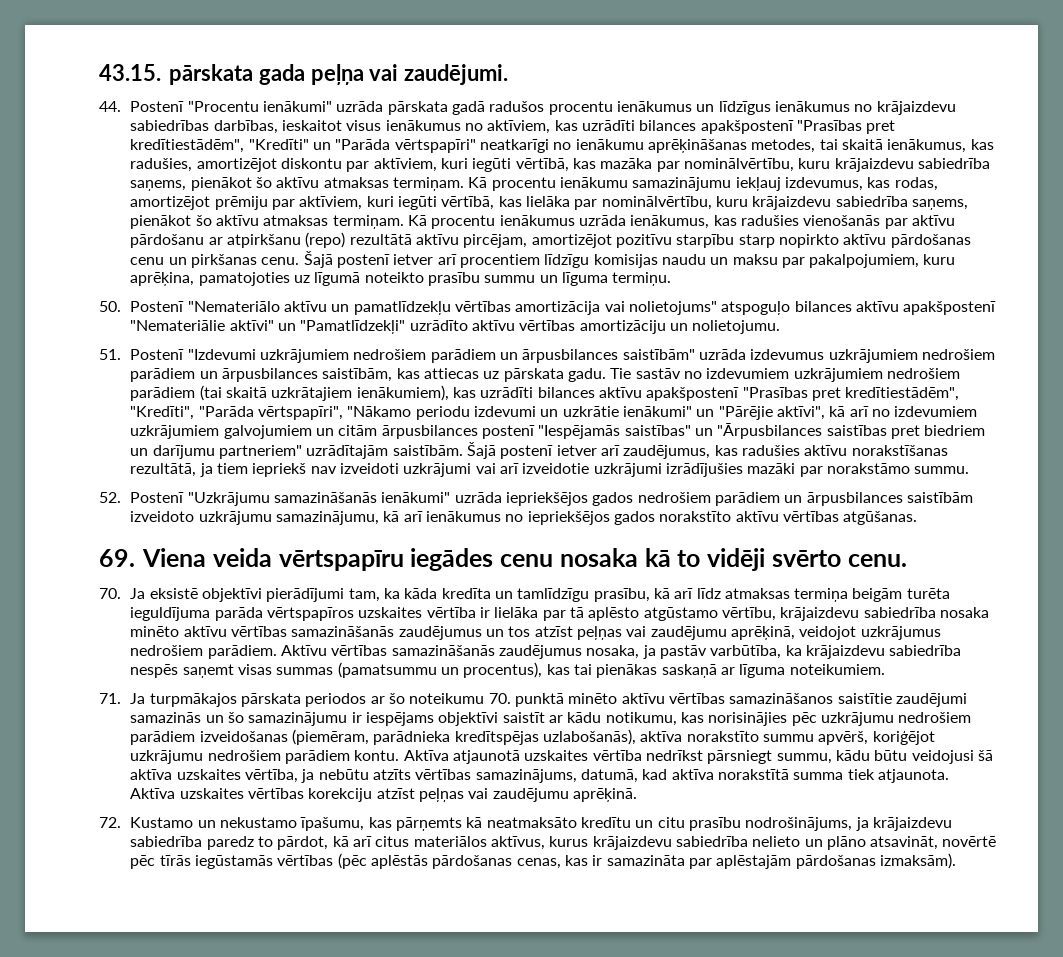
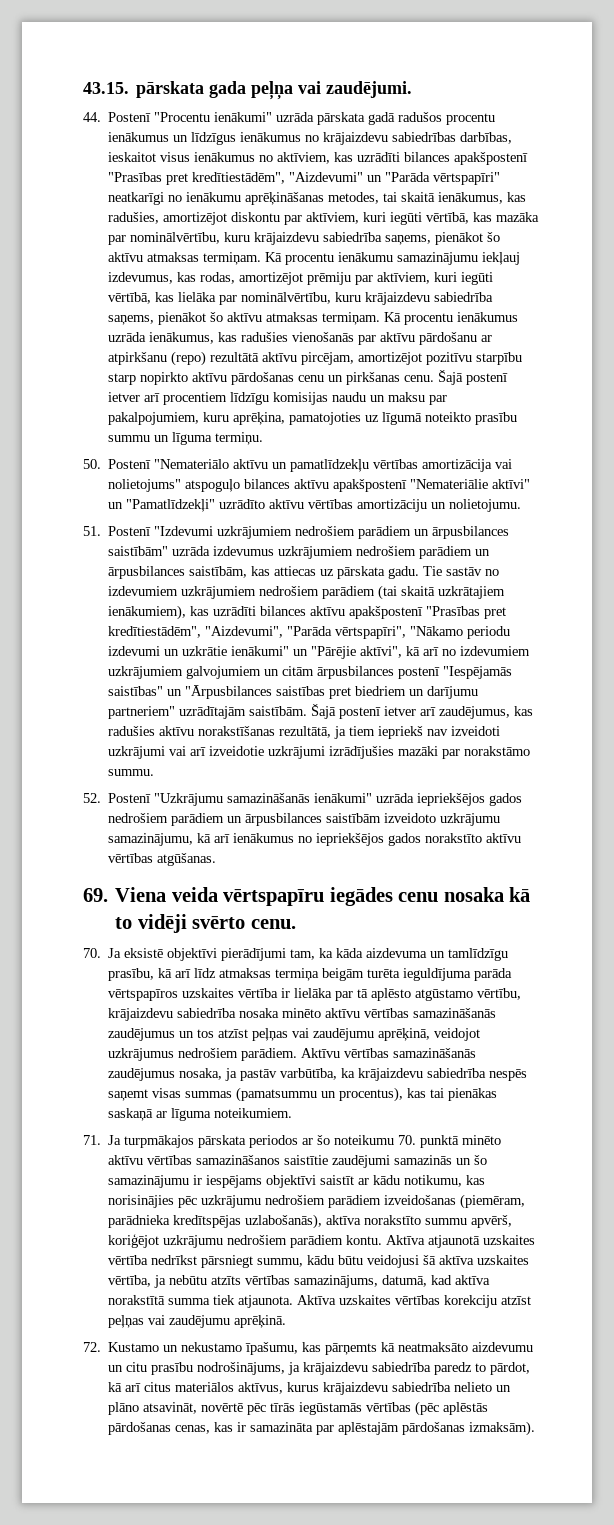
- 44. Postenī "Procentu ienākumi" uzrāda pārskata gadā radušos procentu ienākumus un līdzīgus ienākumus no krājaizdevu sabiedrības darbības, ieskaitot visus ienākumus no aktīviem, kas uzrādīti bilances apakšpostenī "Prasības pret kredītiestādēm", "Kredīti" un "Parāda vērtspapīri" neatkarīgi no ienākumu aprēķināšanas metodes, tai skaitā ienākumus, kas radušies, amortizējot diskontu par aktīviem, kuri iegūti vērtībā, kas mazāka par nominālvērtību, kuru krājaizdevu sabiedrība saņems, pienākot šo aktīvu atmaksas termiņam.
+ 44. Postenī "Procentu ienākumi" uzrāda pārskata gadā radušos procentu ienākumus un līdzīgus ienākumus no krājaizdevu sabiedrības darbības, ieskaitot visus ienākumus no aktīviem, kas uzrādīti bilances apakšpostenī "Prasības pret kredītiestādēm", "Aizdevumi" un "Parāda vērtspapīri" neatkarīgi no ienākumu aprēķināšanas metodes, tai skaitā ienākumus, kas radušies, amortizējot diskontu par aktīviem, kuri iegūti vērtībā, kas mazāka par nominālvērtību, kuru krājaizdevu sabiedrība saņems, pienākot šo aktīvu atmaksas termiņam.
- Tie sastāv no izdevumiem uzkrājumiem nedrošiem parādiem (tai skaitā uzkrātajiem ienākumiem), kas uzrādīti bilances aktīvu apakšpostenī "Prasības pret kredītiestādēm", "Kredīti", "Parāda vērtspapīri", "Nākamo periodu izdevumi un uzkrātie ienākumi" un "Pārējie aktīvi", kā arī no izdevumiem uzkrājumiem galvojumiem un citām ārpusbilances postenī "Iespējamās saistības" un "Ārpusbilances saistības pret biedriem un darījumu partneriem" uzrādītajām saistībām.
+ Tie sastāv no izdevumiem uzkrājumiem nedrošiem parādiem (tai skaitā uzkrātajiem ienākumiem), kas uzrādīti bilances aktīvu apakšpostenī "Prasības pret kredītiestādēm", "Aizdevumi", "Parāda vērtspapīri", "Nākamo periodu izdevumi un uzkrātie ienākumi" un "Pārējie aktīvi", kā arī no izdevumiem uzkrājumiem galvojumiem un citām ārpusbilances postenī "Iespējamās saistības" un "Ārpusbilances saistības pret biedriem un darījumu partneriem" uzrādītajām saistībām.
- 70. Ja eksistē objektīvi pierādījumi tam, ka kāda kredīta un tamlīdzīgu prasību, kā arī līdz atmaksas termiņa beigām turēta ieguldījuma parāda vērtspapīros uzskaites vērtība ir lielāka par tā aplēsto atgūstamo vērtību, krājaizdevu sabiedrība nosaka minēto aktīvu vērtības samazināšanās zaudējumus un tos atzīst peļņas vai zaudējumu aprēķinā, veidojot uzkrājumus nedrošiem parādiem.
+ 70. Ja eksistē objektīvi pierādījumi tam, ka kāda aizdevuma un tamlīdzīgu prasību, kā arī līdz atmaksas termiņa beigām turēta ieguldījuma parāda vērtspapīros uzskaites vērtība ir lielāka par tā aplēsto atgūstamo vērtību, krājaizdevu sabiedrība nosaka minēto aktīvu vērtības samazināšanās zaudējumus un tos atzīst peļņas vai zaudējumu aprēķinā, veidojot uzkrājumus nedrošiem parādiem.
- 72. Kustamo un nekustamo īpašumu, kas pārņemts kā neatmaksāto kredītu un citu prasību nodrošinājums, ja krājaizdevu sabiedrība paredz to pārdot, kā arī citus materiālos aktīvus, kurus krājaizdevu sabiedrība nelieto un plāno atsavināt, novērtē pēc tīrās iegūstamās vērtības (pēc aplēstās pārdošanas cenas, kas ir samazināta par aplēstajām pārdošanas izmaksām).
+ 72. Kustamo un nekustamo īpašumu, kas pārņemts kā neatmaksāto aizdevumu un citu prasību nodrošinājums, ja krājaizdevu sabiedrība paredz to pārdot, kā arī citus materiālos aktīvus, kurus krājaizdevu sabiedrība nelieto un plāno atsavināt, novērtē pēc tīrās iegūstamās vērtības (pēc aplēstās pārdošanas cenas, kas ir samazināta par aplēstajām pārdošanas izmaksām).

